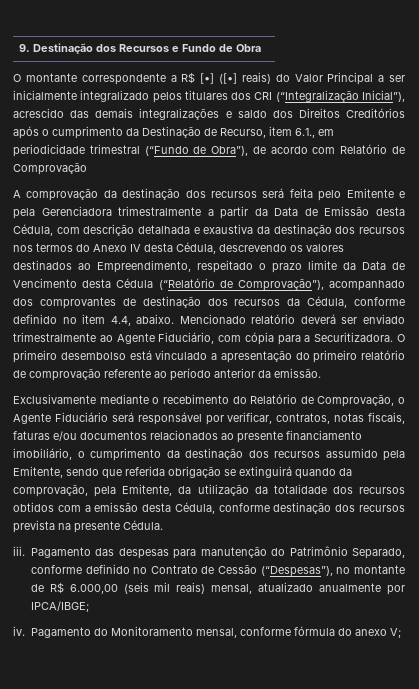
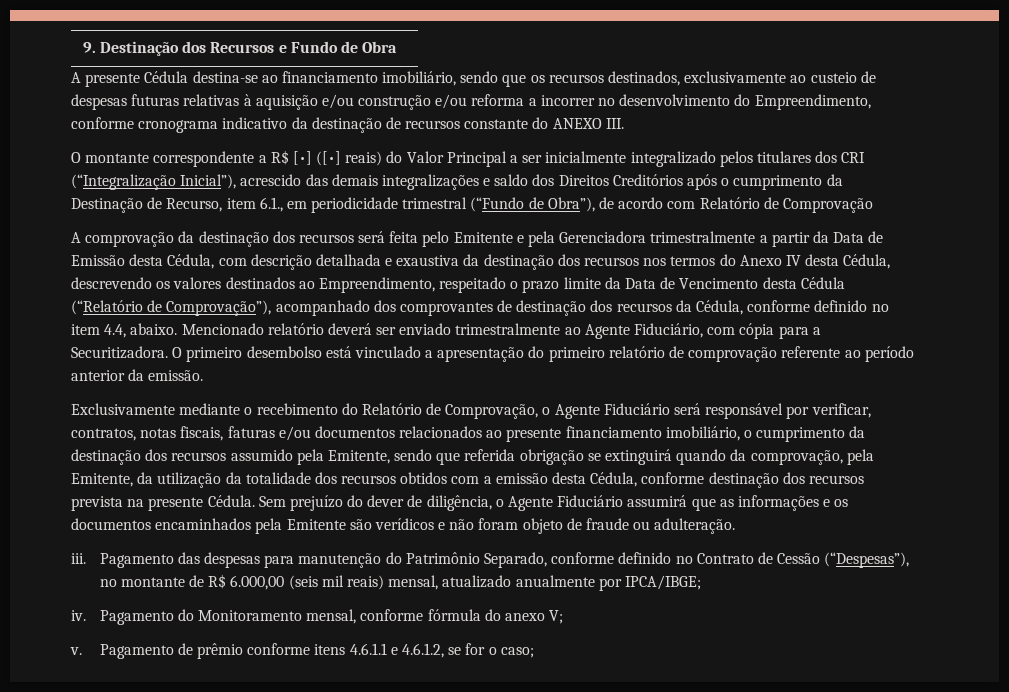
+ A presente Cédula destina-se ao financiamento imobiliário, sendo que os recursos destinados, exclusivamente ao custeio de despesas futuras relativas à aquisição e/ou construção e/ou reforma a incorrer no desenvolvimento do Empreendimento, conforme cronograma indicativo da destinação de recursos constante do ANEXO III.
+ Sem prejuízo do dever de diligência, o Agente Fiduciário assumirá que as informações e os documentos encaminhados pela Emitente são verídicos e não foram objeto de fraude ou adulteração.
+ v. Pagamento de prêmio conforme itens 4.6.1.1 e 4.6.1.2, se for o caso;

